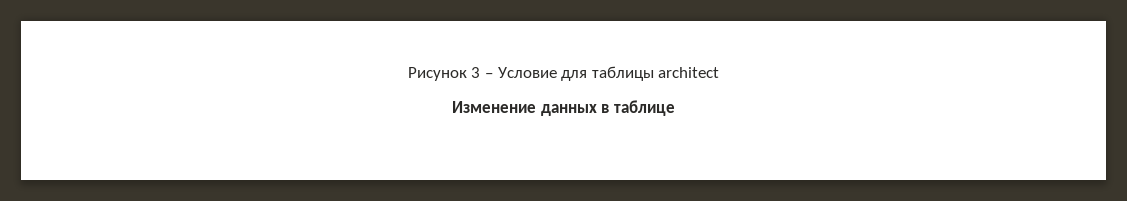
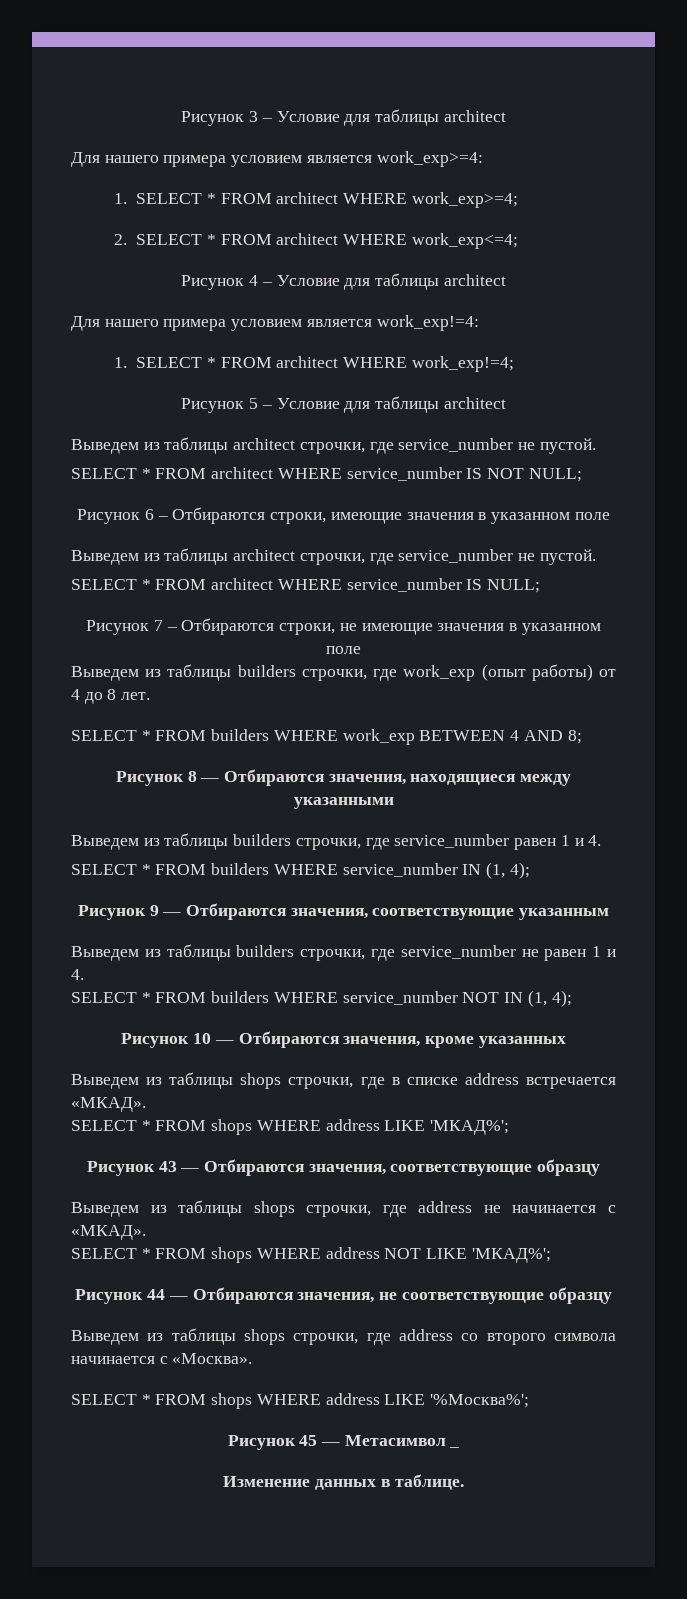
+ Для нашего примера условием является work_exp>=4:
+ 1. SELECT * FROM architect WHERE work_exp>=4;
+ 2. SELECT * FROM architect WHERE work_exp<=4;
+ Рисунок 4 – Условие для таблицы architect
+ Для нашего примера условием является work_exp!=4:
+ 1. SELECT * FROM architect WHERE work_exp!=4;
+ Рисунок 5 – Условие для таблицы architect
+ Выведем из таблицы architect строчки, где service_number не пустой.
+ SELECT * FROM architect WHERE service_number IS NOT NULL;
+ Рисунок 6 – Отбираются строки, имеющие значения в указанном поле
+ Выведем из таблицы architect строчки, где service_number не пустой.
+ SELECT * FROM architect WHERE service_number IS NULL;
+ Рисунок 7 – Отбираются строки, не имеющие значения в указанном поле
+ Выведем из таблицы builders строчки, где work_exp (опыт работы) от 4 до 8 лет.
+ SELECT * FROM builders WHERE work_exp BETWEEN 4 AND 8;
+ Рисунок 8 — Отбираются значения, находящиеся между указанными
+ Выведем из таблицы builders строчки, где service_number равен 1 и 4.
+ SELECT * FROM builders WHERE service_number IN (1, 4);
+ Рисунок 9 — Отбираются значения, соответствующие указанным
+ Выведем из таблицы builders строчки, где service_number не равен 1 и 4.
+ SELECT * FROM builders WHERE service_number NOT IN (1, 4);
+ Рисунок 10 — Отбираются значения, кроме указанных
+ Выведем из таблицы shops строчки, где в списке address встречается «МКАД».
+ SELECT * FROM shops WHERE address LIKE 'МКАД%';
+ Рисунок 43 — Отбираются значения, соответствующие образцу
+ Выведем из таблицы shops строчки, где address не начинается с «МКАД».
+ SELECT * FROM shops WHERE address NOT LIKE 'МКАД%';
+ Рисунок 44 — Отбираются значения, не соответствующие образцу
+ Выведем из таблицы shops строчки, где address со второго символа начинается с «Москва».
+ SELECT * FROM shops WHERE address LIKE '%Москва%';
+ Рисунок 45 — Метасимвол _
- Изменение данных в таблице
+ Изменение данных в таблице.

